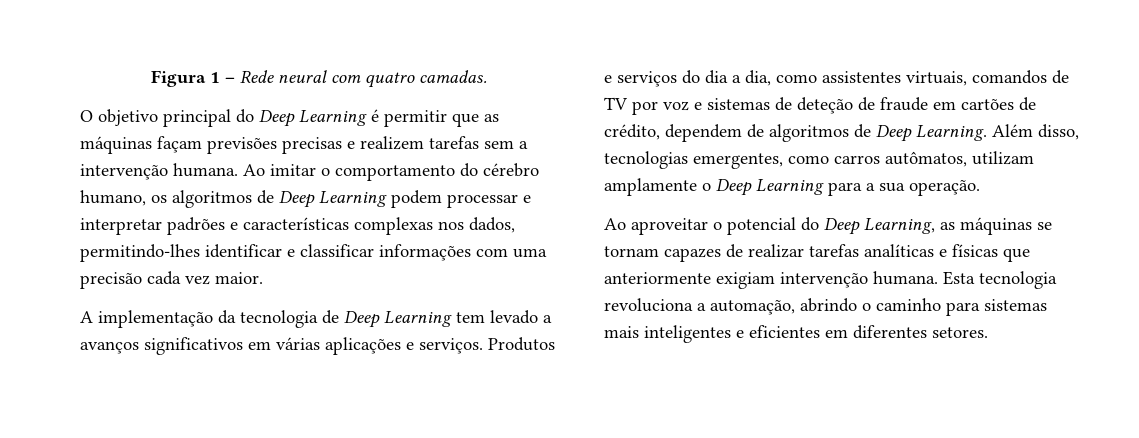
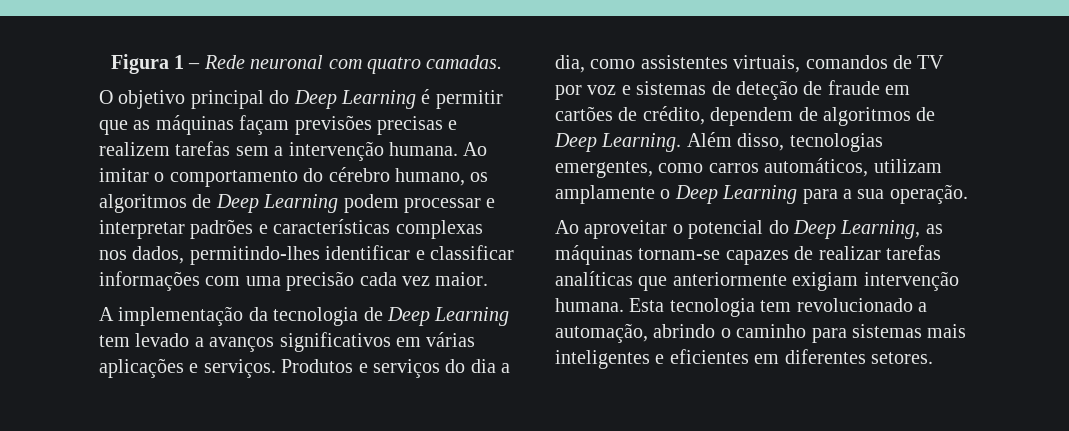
- Figura 1 – Rede neural com quatro camadas.
+ Figura 1 – Rede neuronal com quatro camadas.
- Além disso, tecnologias emergentes, como carros autômatos, utilizam amplamente o Deep Learning para a sua operação.
+ Além disso, tecnologias emergentes, como carros automáticos, utilizam amplamente o Deep Learning para a sua operação.
- Ao aproveitar o potencial do Deep Learning, as máquinas se tornam capazes de realizar tarefas analíticas e físicas que anteriormente exigiam intervenção humana.
+ Ao aproveitar o potencial do Deep Learning, as máquinas tornam-se capazes de realizar tarefas analíticas que anteriormente exigiam intervenção humana.
- Esta tecnologia revoluciona a automação, abrindo o caminho para sistemas mais inteligentes e eficientes em diferentes setores.
+ Esta tecnologia tem revolucionado a automação, abrindo o caminho para sistemas mais inteligentes e eficientes em diferentes setores.

